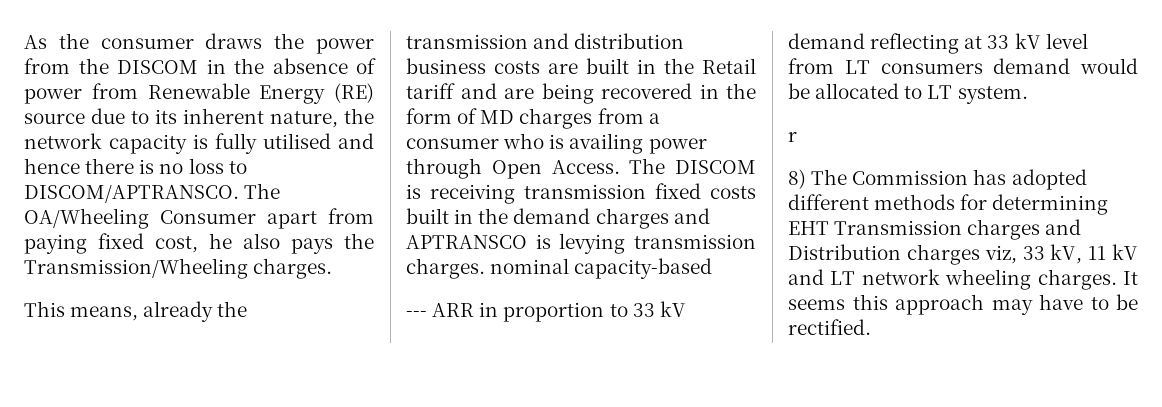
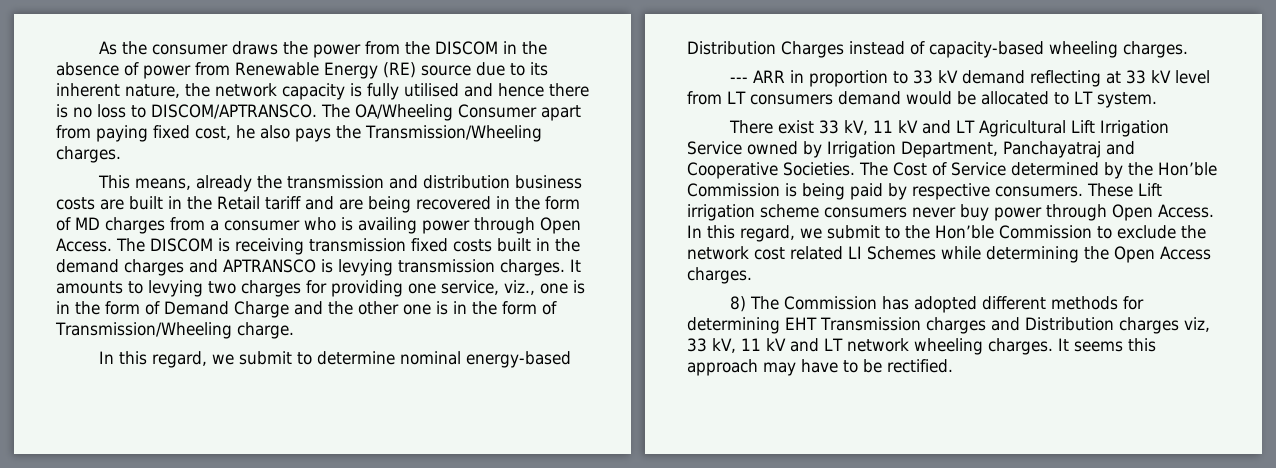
- The DISCOM is receiving transmission fixed costs built in the demand charges and APTRANSCO is levying transmission charges. nominal capacity-based
+ The DISCOM is receiving transmission fixed costs built in the demand charges and APTRANSCO is levying transmission charges. It amounts to levying two charges for providing one service, viz., one is in the form of Demand Charge and the other one is in the form of Transmission/Wheeling charge.
+ In this regard, we submit to determine nominal energy-based Distribution Charges instead of capacity-based wheeling charges.
- r
+ There exist 33 kV, 11 kV and LT Agricultural Lift Irrigation Service owned by Irrigation Department, Panchayatraj and Cooperative Societies. The Cost of Service determined by the Hon’ble Commission is being paid by respective consumers. These Lift irrigation scheme consumers never buy power through Open Access. In this regard, we submit to the Hon’ble Commission to exclude the network cost related LI Schemes while determining the Open Access charges.

